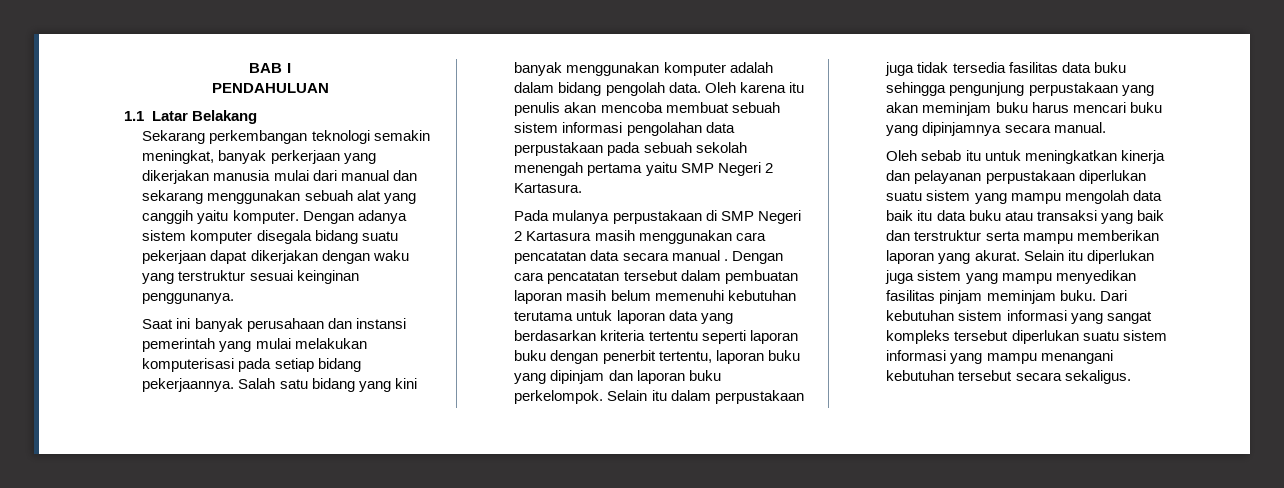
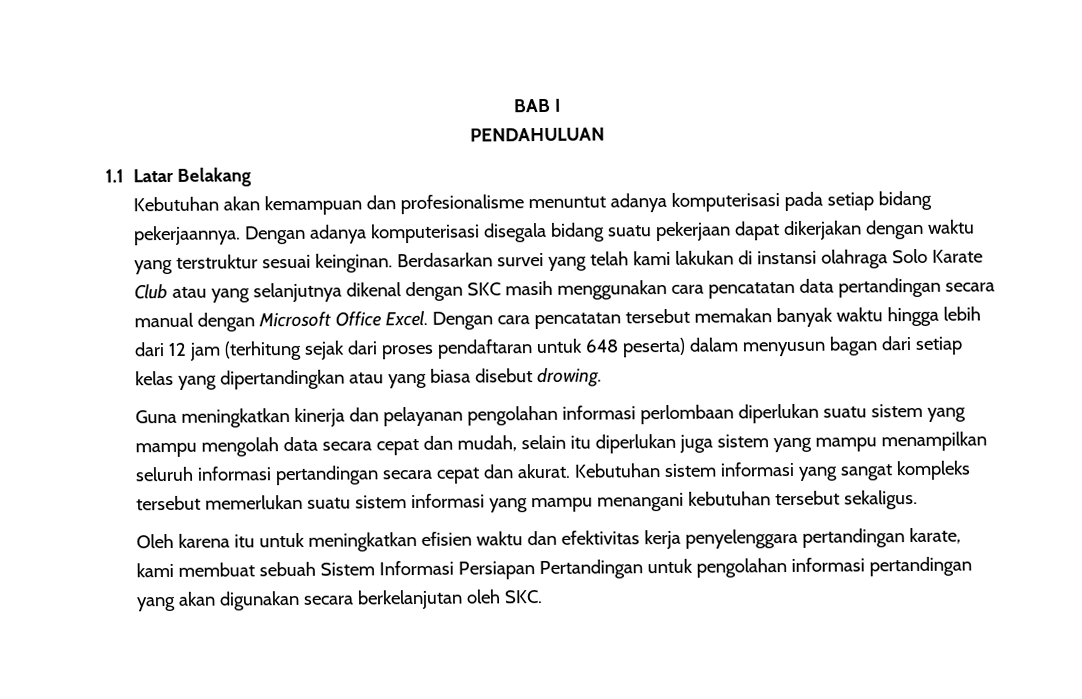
- Sekarang perkembangan teknologi semakin meningkat, banyak perkerjaan yang dikerjakan manusia mulai dari manual dan sekarang menggunakan sebuah alat yang canggih yaitu komputer. Dengan adanya sistem komputer disegala bidang suatu pekerjaan dapat dikerjakan dengan waku yang terstruktur sesuai keinginan penggunanya.
- Saat ini banyak perusahaan dan instansi pemerintah yang mulai melakukan komputerisasi pada setiap bidang pekerjaannya. Salah satu bidang yang kini banyak menggunakan komputer adalah dalam bidang pengolah data. Oleh karena itu penulis akan mencoba membuat sebuah sistem informasi pengolahan data perpustakaan pada sebuah sekolah menengah pertama yaitu SMP Negeri 2 Kartasura.
- Pada mulanya perpustakaan di SMP Negeri 2 Kartasura masih menggunakan cara pencatatan data secara manual . Dengan cara pencatatan tersebut dalam pembuatan laporan masih belum memenuhi kebutuhan terutama untuk laporan data yang berdasarkan kriteria tertentu seperti laporan buku dengan penerbit tertentu, laporan buku yang dipinjam dan laporan buku perkelompok. Selain itu dalam perpustakaan juga tidak tersedia fasilitas data buku sehingga pengunjung perpustakaan yang akan meminjam buku harus mencari buku yang dipinjamnya secara manual.
- Oleh sebab itu untuk meningkatkan kinerja dan pelayanan perpustakaan diperlukan suatu sistem yang mampu mengolah data baik itu data buku atau transaksi yang baik dan terstruktur serta mampu memberikan laporan yang akurat. Selain itu diperlukan juga sistem yang mampu menyedikan fasilitas pinjam meminjam buku. Dari kebutuhan sistem informasi yang sangat kompleks tersebut diperlukan suatu sistem informasi yang mampu menangani kebutuhan tersebut secara sekaligus.
+ Kebutuhan akan kemampuan dan profesionalisme menuntut adanya komputerisasi pada setiap bidang pekerjaannya. Dengan adanya komputerisasi disegala bidang suatu pekerjaan dapat dikerjakan dengan waktu yang terstruktur sesuai keinginan. Berdasarkan survei yang telah kami lakukan di instansi olahraga Solo Karate Club atau yang selanjutnya dikenal dengan SKC masih menggunakan cara pencatatan data pertandingan secara manual dengan Microsoft Office Excel. Dengan cara pencatatan tersebut memakan banyak waktu hingga lebih dari 12 jam (terhitung sejak dari proses pendaftaran untuk 648 peserta) dalam menyusun bagan dari setiap kelas yang dipertandingkan atau yang biasa disebut drowing.
+ Guna meningkatkan kinerja dan pelayanan pengolahan informasi perlombaan diperlukan suatu sistem yang mampu mengolah data secara cepat dan mudah, selain itu diperlukan juga sistem yang mampu menampilkan seluruh informasi pertandingan secara cepat dan akurat. Kebutuhan sistem informasi yang sangat kompleks tersebut memerlukan suatu sistem informasi yang mampu menangani kebutuhan tersebut sekaligus.
+ Oleh karena itu untuk meningkatkan efisien waktu dan efektivitas kerja penyelenggara pertandingan karate, kami membuat sebuah Sistem Informasi Persiapan Pertandingan untuk pengolahan informasi pertandingan yang akan digunakan secara berkelanjutan oleh SKC.

